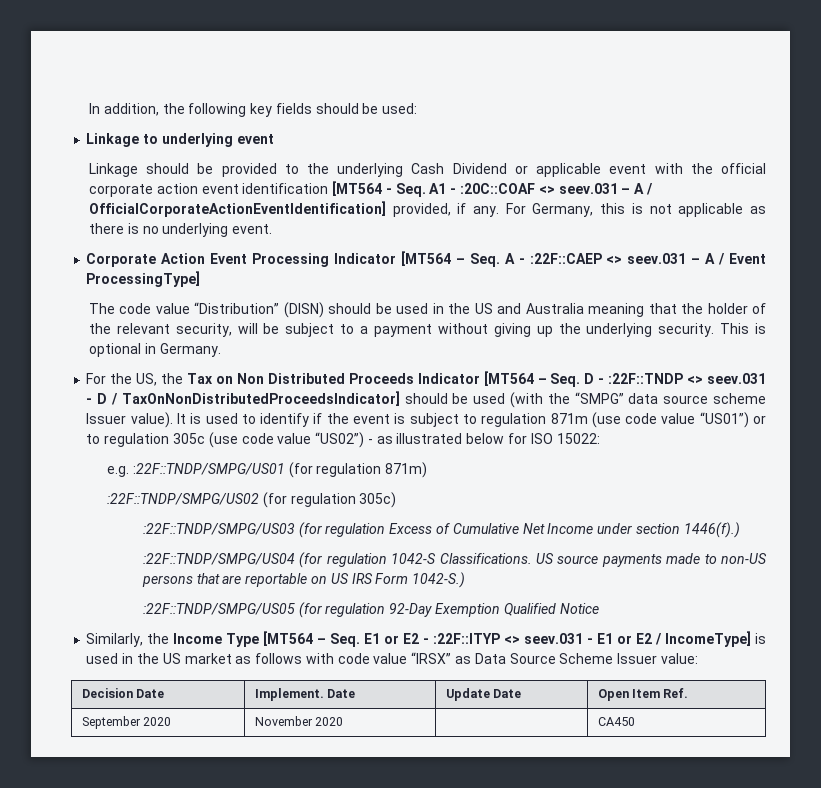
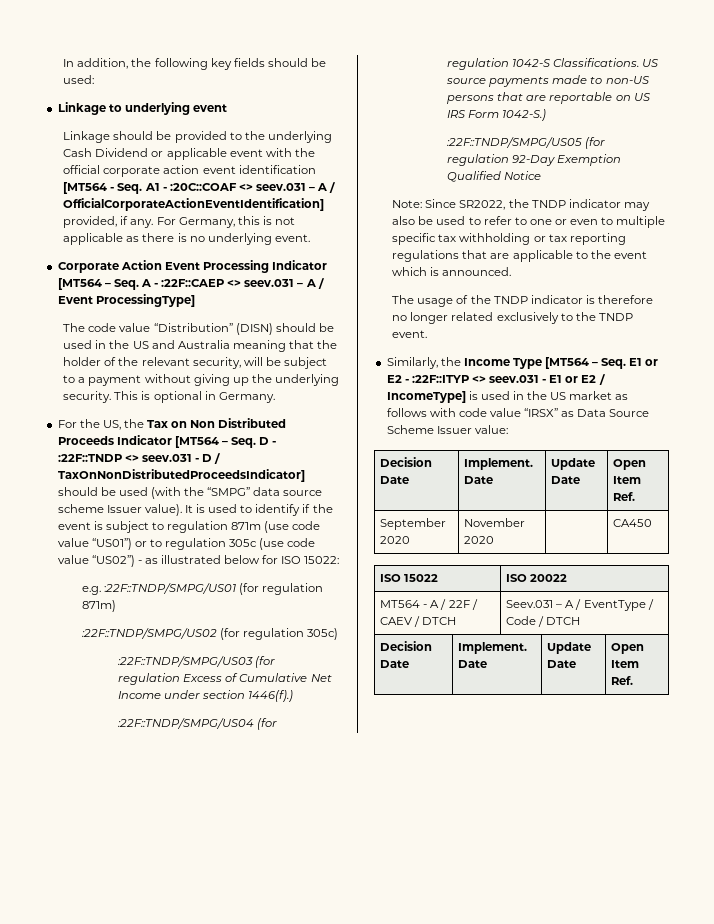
+ Note: Since SR2022, the TNDP indicator may also be used to refer to one or even to multiple specific tax withholding or tax reporting regulations that are applicable to the event which is announced.
+ The usage of the TNDP indicator is therefore no longer related exclusively to the TNDP event.
+ ISO 15022 | ISO 20022
+ MT564 - A / 22F / CAEV / DTCH | Seev.031 – A / EventType / Code / DTCH
+ Decision Date | Implement. Date | Update Date | Open Item Ref.

